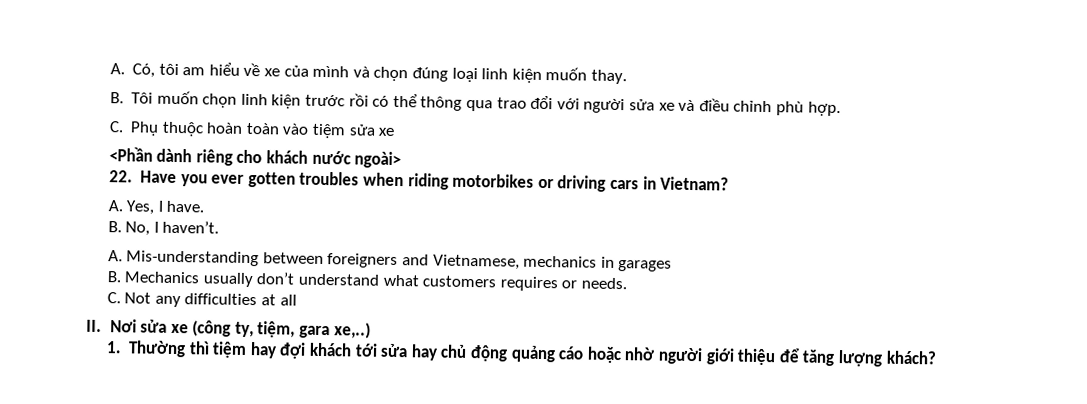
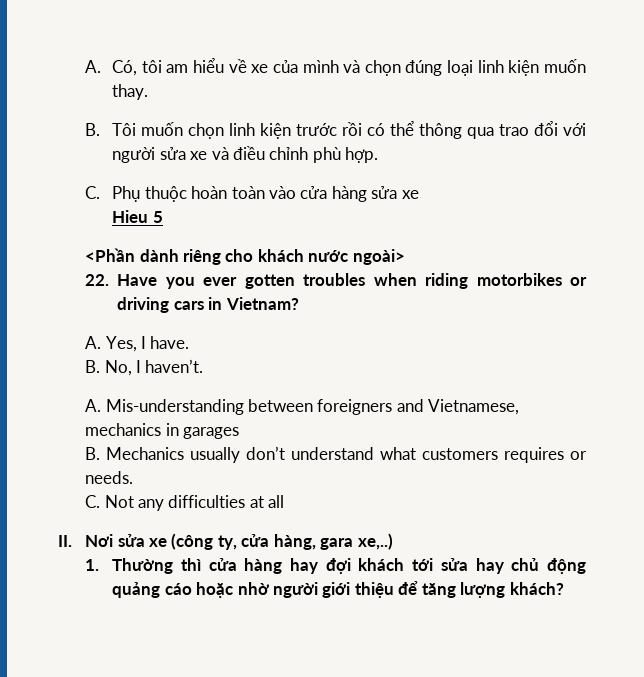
- C. Phụ thuộc hoàn toàn vào tiệm sửa xe
+ C. Phụ thuộc hoàn toàn vào cửa hàng sửa xe
+ Hieu 5
- II. Nơi sửa xe (công ty, tiệm, gara xe,..)
+ II. Nơi sửa xe (công ty, cửa hàng, gara xe,..)
- 1. Thường thì tiệm hay đợi khách tới sửa hay chủ động quảng cáo hoặc nhờ người giới thiệu để tăng lượng khách?
+ 1. Thường thì cửa hàng hay đợi khách tới sửa hay chủ động quảng cáo hoặc nhờ người giới thiệu để tăng lượng khách?

